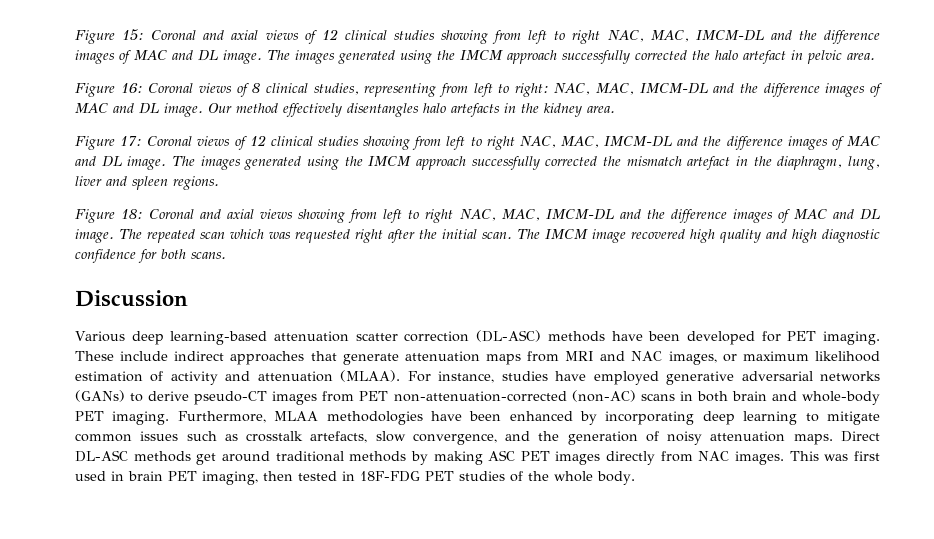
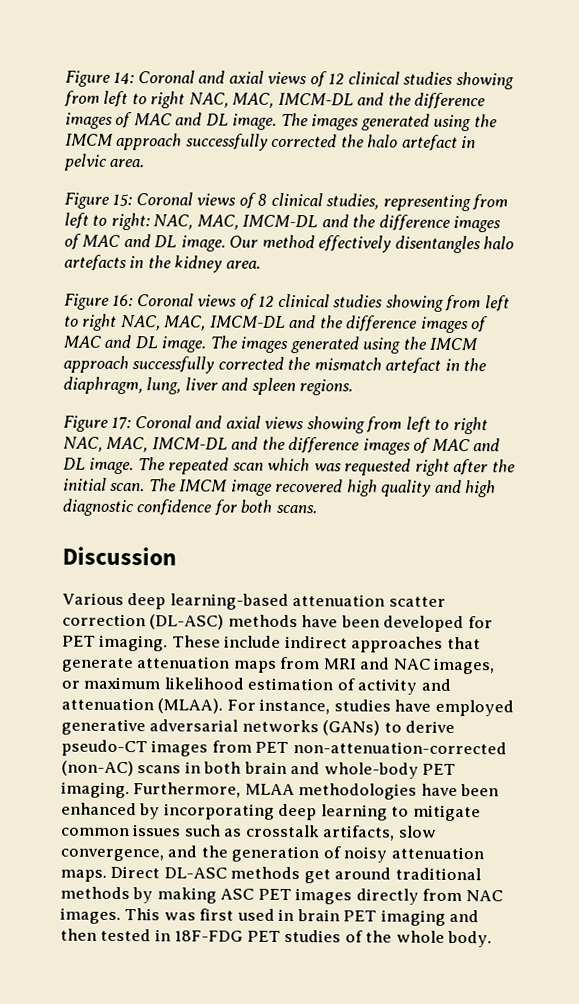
- Figure 15: Coronal and axial views of 12 clinical studies showing from left to right NAC, MAC, IMCM-DL and the difference images of MAC and DL image.
+ Figure 14: Coronal and axial views of 12 clinical studies showing from left to right NAC, MAC, IMCM-DL and the difference images of MAC and DL image.
- Figure 16: Coronal views of 8 clinical studies, representing from left to right: NAC, MAC, IMCM-DL and the difference images of MAC and DL image.
+ Figure 15: Coronal views of 8 clinical studies, representing from left to right: NAC, MAC, IMCM-DL and the difference images of MAC and DL image.
- Figure 17: Coronal views of 12 clinical studies showing from left to right NAC, MAC, IMCM-DL and the difference images of MAC and DL image.
+ Figure 16: Coronal views of 12 clinical studies showing from left to right NAC, MAC, IMCM-DL and the difference images of MAC and DL image.
- Figure 18: Coronal and axial views showing from left to right NAC, MAC, IMCM-DL and the difference images of MAC and DL image.
+ Figure 17: Coronal and axial views showing from left to right NAC, MAC, IMCM-DL and the difference images of MAC and DL image.
- Furthermore, MLAA methodologies have been enhanced by incorporating deep learning to mitigate common issues such as crosstalk artefacts, slow convergence, and the generation of noisy attenuation maps.
+ Furthermore, MLAA methodologies have been enhanced by incorporating deep learning to mitigate common issues such as crosstalk artifacts, slow convergence, and the generation of noisy attenuation maps.
- This was first used in brain PET imaging, then tested in 18F-FDG PET studies of the whole body.
+ This was first used in brain PET imaging and then tested in 18F-FDG PET studies of the whole body.

